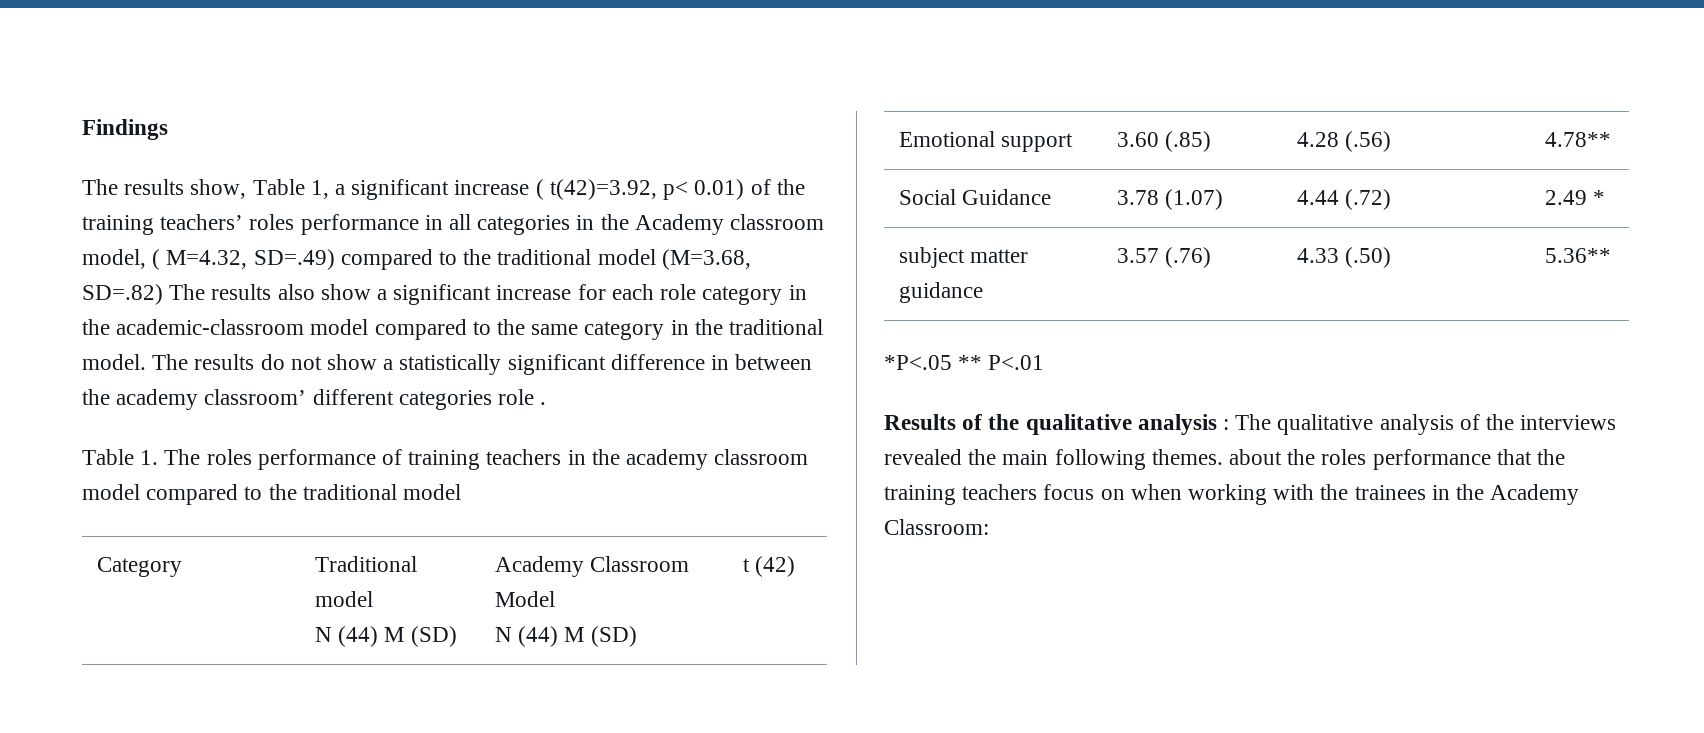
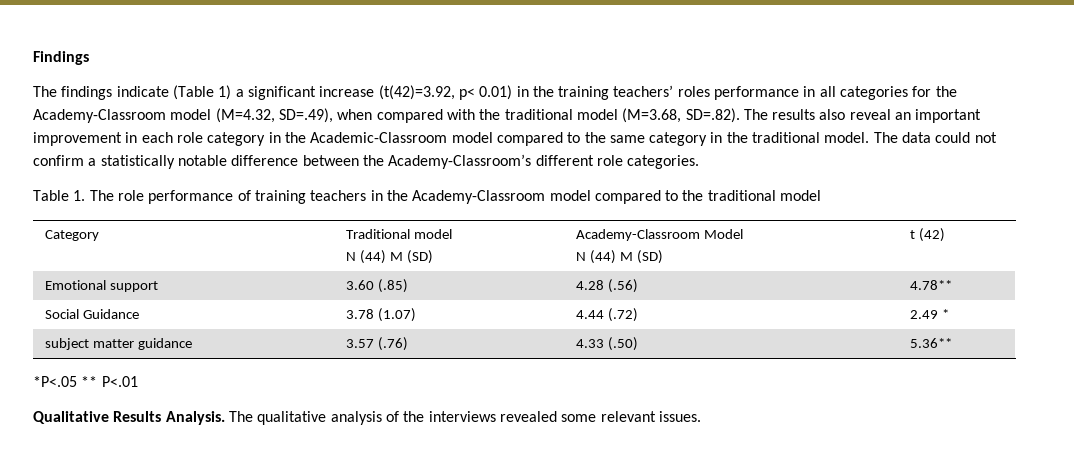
- The results show, Table 1, a significant increase ( t(42)=3.92, p< 0.01) of the training teachers’ roles performance in all categories in the Academy classroom model, ( M=4.32, SD=.49) compared to the traditional model (M=3.68, SD=.82) The results also show a significant increase for each role category in the academic-classroom model compared to the same category in the traditional model.
+ The findings indicate (Table 1) a significant increase (t(42)=3.92, p< 0.01) in the training teachers’ roles performance in all categories for the Academy-Classroom model (M=4.32, SD=.49), when compared with the traditional model (M=3.68, SD=.82). The results also reveal an important improvement in each role category in the Academic-Classroom model compared to the same category in the traditional model.
- The results do not show a statistically significant difference in between the academy classroom’ different categories role .
+ The data could not confirm a statistically notable difference between the Academy-Classroom’s different role categories.
- Table 1. The roles performance of training teachers in the academy classroom model compared to the traditional model
+ Table 1. The role performance of training teachers in the Academy-Classroom model compared to the traditional model
  Category | Traditional model
- N (44) M (SD) | Academy Classroom Model
+ N (44) M (SD) | Academy-Classroom Model
- Results of the qualitative analysis : The qualitative analysis of the interviews revealed the main following themes. about the roles performance that the training teachers focus on when working with the trainees in the Academy Classroom:
+ Qualitative Results Analysis. The qualitative analysis of the interviews revealed some relevant issues.

